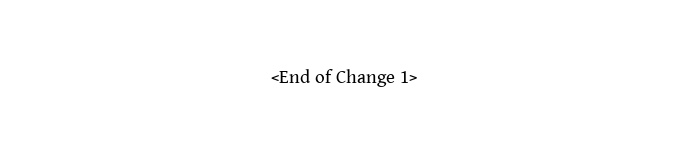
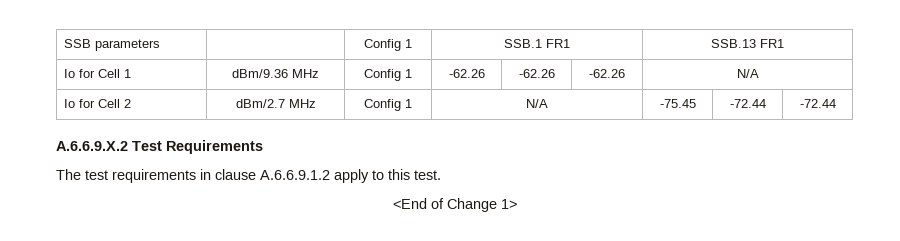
+ SSB parameters | | Config 1 | SSB.1 FR1 | SSB.13 FR1
+ Io for Cell 1 | dBm/9.36 MHz | Config 1 | -62.26 | -62.26 | -62.26 | N/A
+ Io for Cell 2 | dBm/2.7 MHz | Config 1 | N/A | -75.45 | -72.44 | -72.44
+ A.6.6.9.X.2 Test Requirements
+ The test requirements in clause A.6.6.9.1.2 apply to this test.

